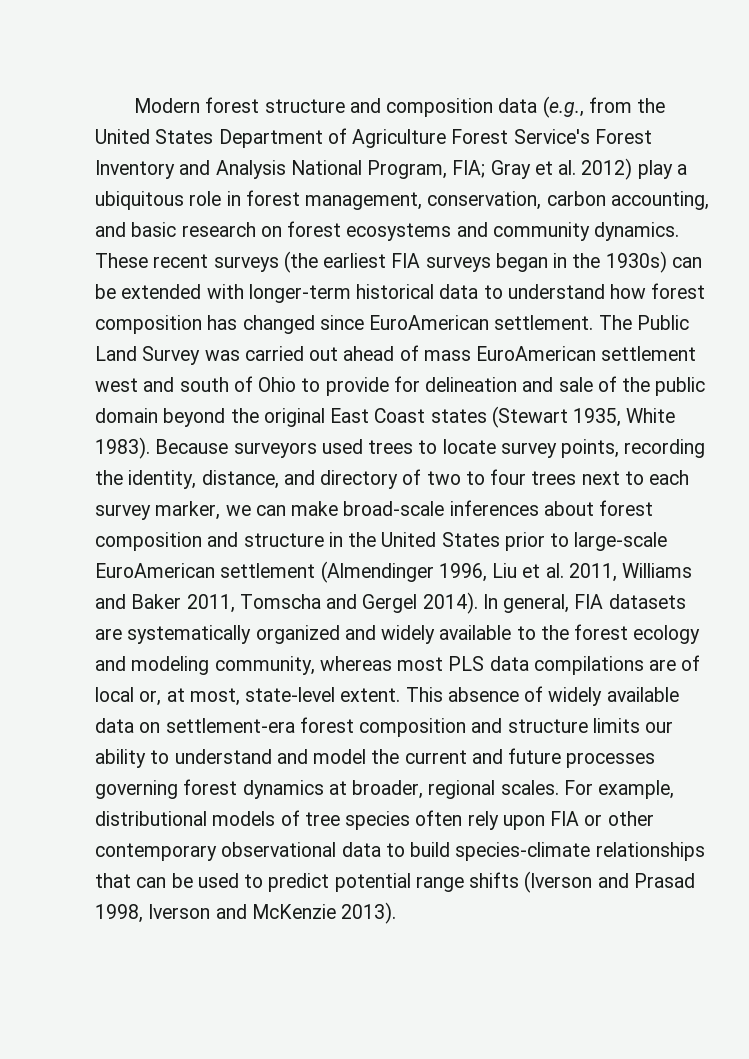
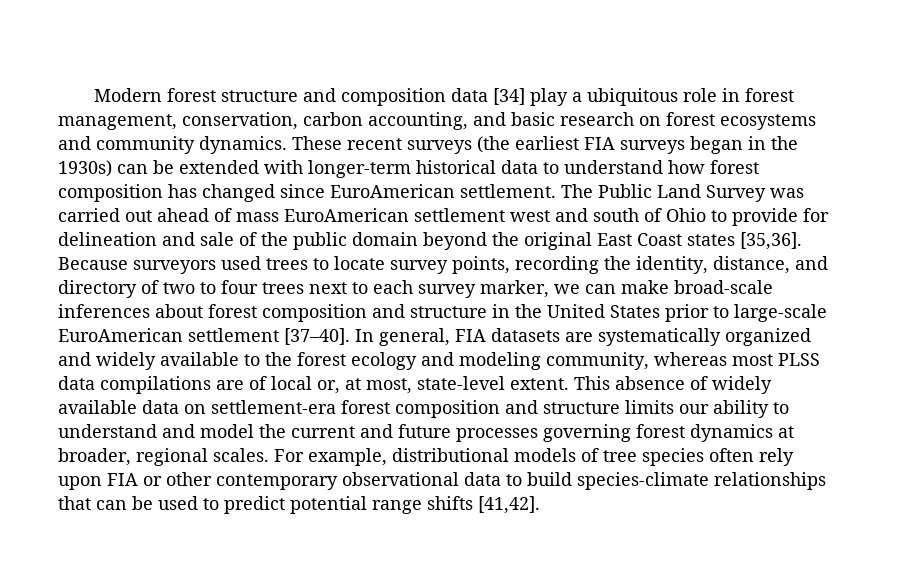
- Modern forest structure and composition data (e.g., from the United States Department of Agriculture Forest Service's Forest Inventory and Analysis National Program, FIA; Gray et al. 2012) play a ubiquitous role in forest management, conservation, carbon accounting, and basic research on forest ecosystems and community dynamics.
+ Modern forest structure and composition data [34] play a ubiquitous role in forest management, conservation, carbon accounting, and basic research on forest ecosystems and community dynamics.
- The Public Land Survey was carried out ahead of mass EuroAmerican settlement west and south of Ohio to provide for delineation and sale of the public domain beyond the original East Coast states (Stewart 1935, White 1983).
+ The Public Land Survey was carried out ahead of mass EuroAmerican settlement west and south of Ohio to provide for delineation and sale of the public domain beyond the original East Coast states [35,36].
- Because surveyors used trees to locate survey points, recording the identity, distance, and directory of two to four trees next to each survey marker, we can make broad-scale inferences about forest composition and structure in the United States prior to large-scale EuroAmerican settlement (Almendinger 1996, Liu et al. 2011, Williams and Baker 2011, Tomscha and Gergel 2014).
+ Because surveyors used trees to locate survey points, recording the identity, distance, and directory of two to four trees next to each survey marker, we can make broad-scale inferences about forest composition and structure in the United States prior to large-scale EuroAmerican settlement [37–40].
- In general, FIA datasets are systematically organized and widely available to the forest ecology and modeling community, whereas most PLS data compilations are of local or, at most, state-level extent.
+ In general, FIA datasets are systematically organized and widely available to the forest ecology and modeling community, whereas most PLSS data compilations are of local or, at most, state-level extent.
- For example, distributional models of tree species often rely upon FIA or other contemporary observational data to build species-climate relationships that can be used to predict potential range shifts (Iverson and Prasad 1998, Iverson and McKenzie 2013).
+ For example, distributional models of tree species often rely upon FIA or other contemporary observational data to build species-climate relationships that can be used to predict potential range shifts [41,42].

